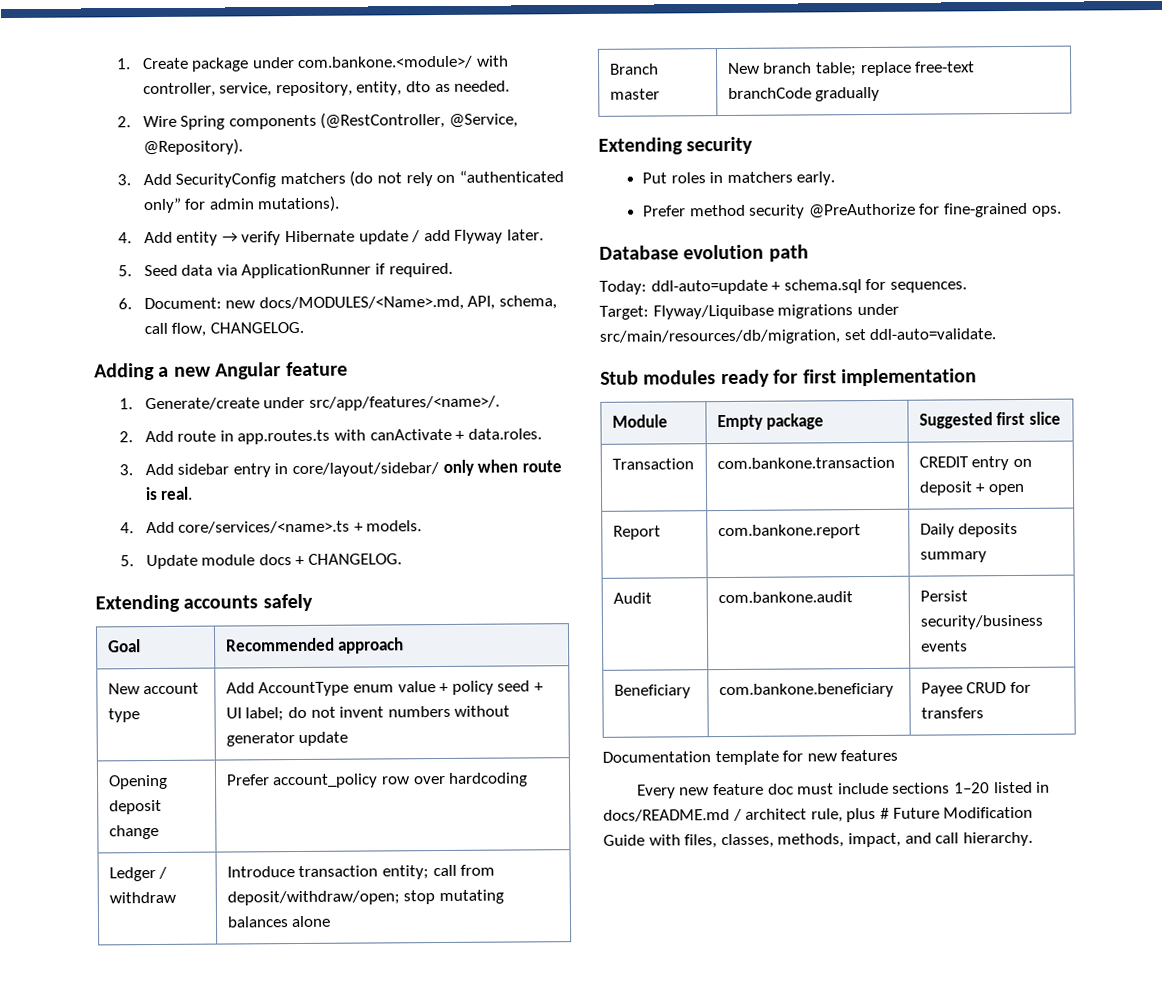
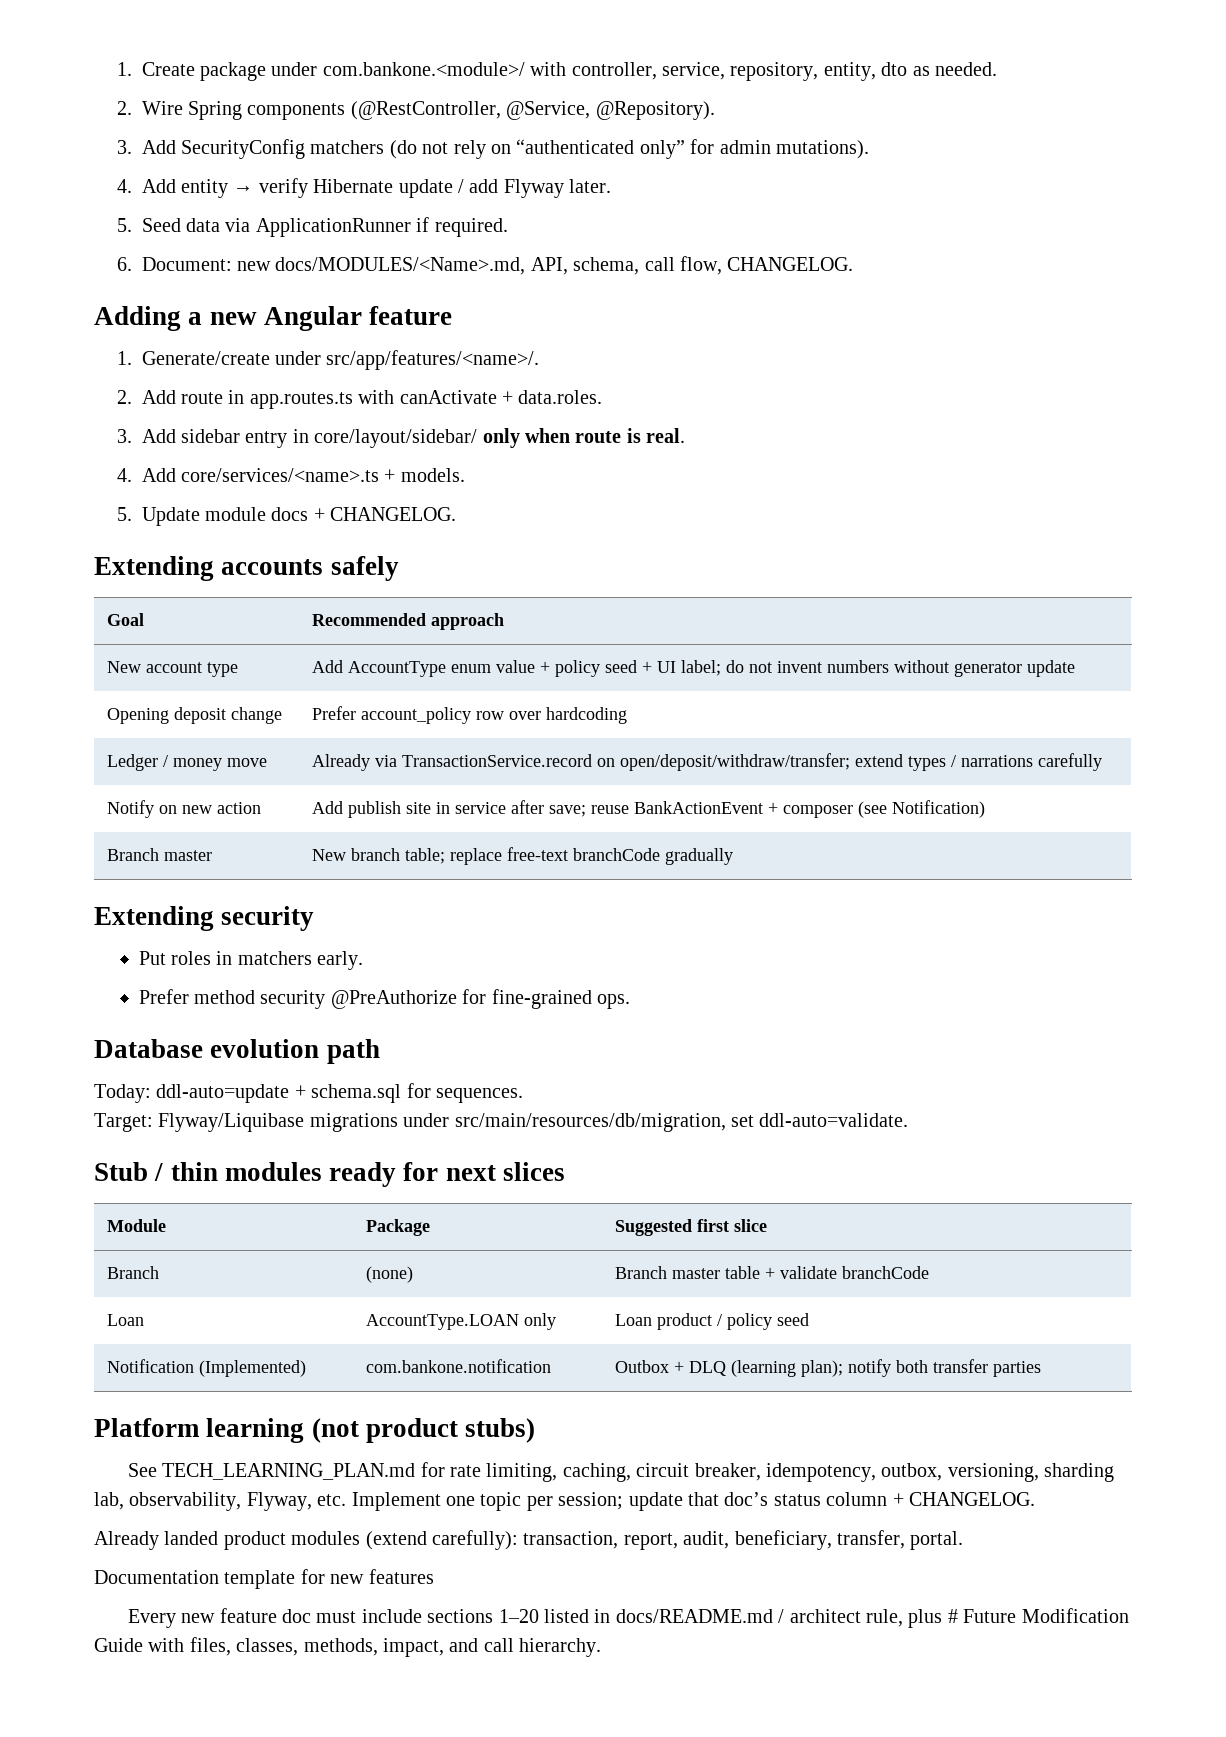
- Ledger / withdraw | Introduce transaction entity; call from deposit/withdraw/open; stop mutating balances alone
+ Ledger / money move | Already via TransactionService.record on open/deposit/withdraw/transfer; extend types / narrations carefully
+ Notify on new action | Add publish site in service after save; reuse BankActionEvent + composer (see Notification)
- Stub modules ready for first implementation
+ Stub / thin modules ready for next slices
- Module | Empty package | Suggested first slice
+ Module | Package | Suggested first slice
- Transaction | com.bankone.transaction | CREDIT entry on deposit + open
- Report | com.bankone.report | Daily deposits summary
- Audit | com.bankone.audit | Persist security/business events
- Beneficiary | com.bankone.beneficiary | Payee CRUD for transfers
+ Branch | (none) | Branch master table + validate branchCode
+ Loan | AccountType.LOAN only | Loan product / policy seed
+ Notification (Implemented) | com.bankone.notification | Outbox + DLQ (learning plan); notify both transfer parties
+ Platform learning (not product stubs)
+ See TECH_LEARNING_PLAN.md for rate limiting, caching, circuit breaker, idempotency, outbox, versioning, sharding lab, observability, Flyway, etc. Implement one topic per session; update that doc’s status column + CHANGELOG.
+ Already landed product modules (extend carefully): transaction, report, audit, beneficiary, transfer, portal.

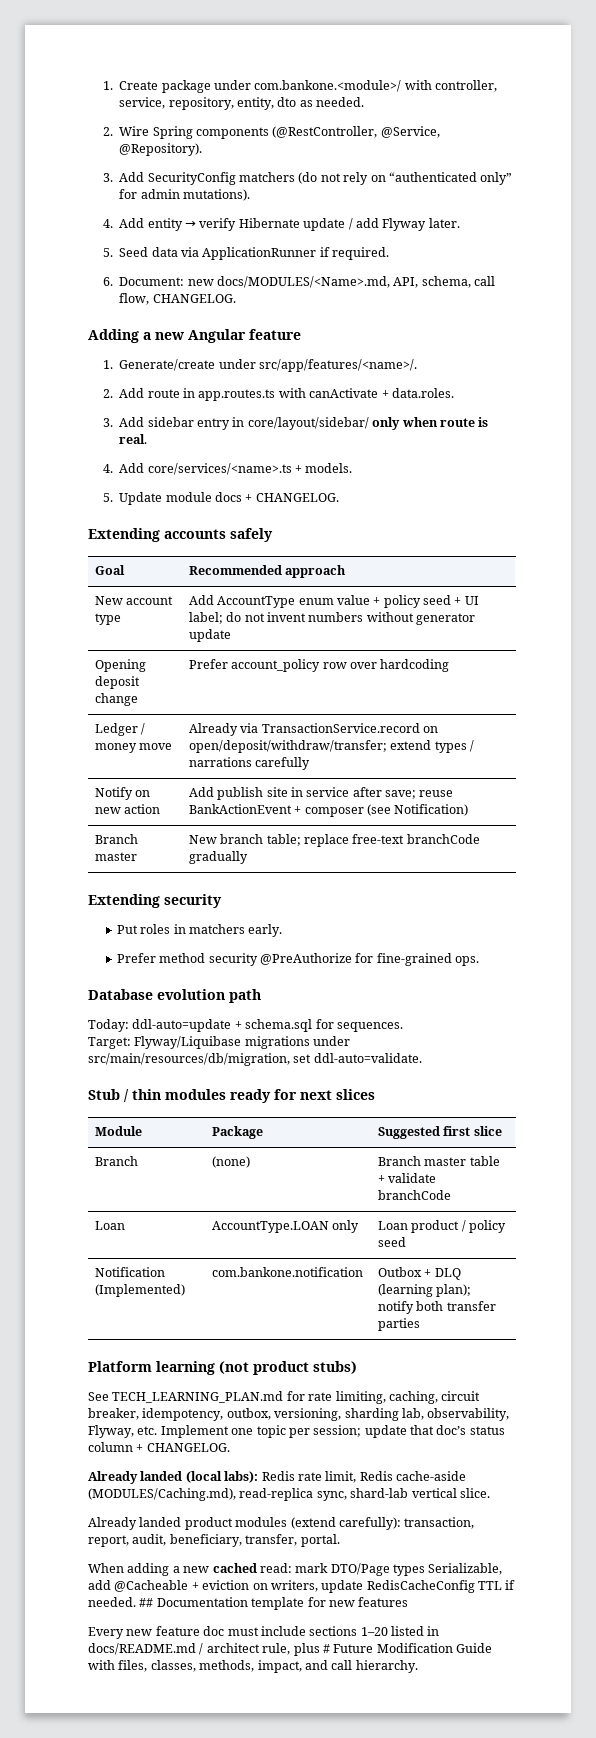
+ Already landed (local labs): Redis rate limit, Redis cache-aside (MODULES/Caching.md), read-replica sync, shard-lab vertical slice.
- Documentation template for new features
+ When adding a new cached read: mark DTO/Page types Serializable, add @Cacheable + eviction on writers, update RedisCacheConfig TTL if needed. ## Documentation template for new features

